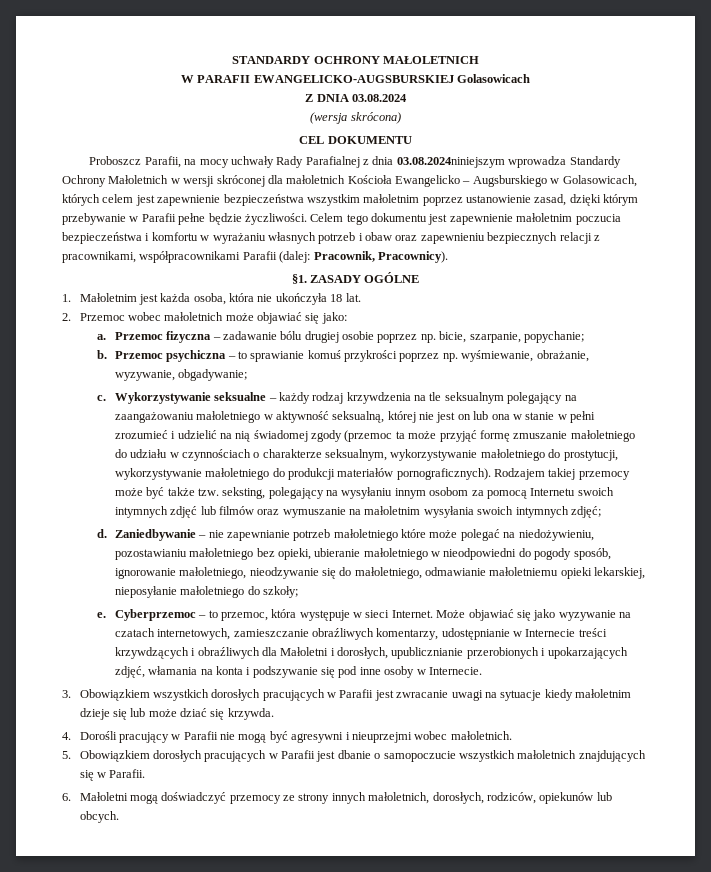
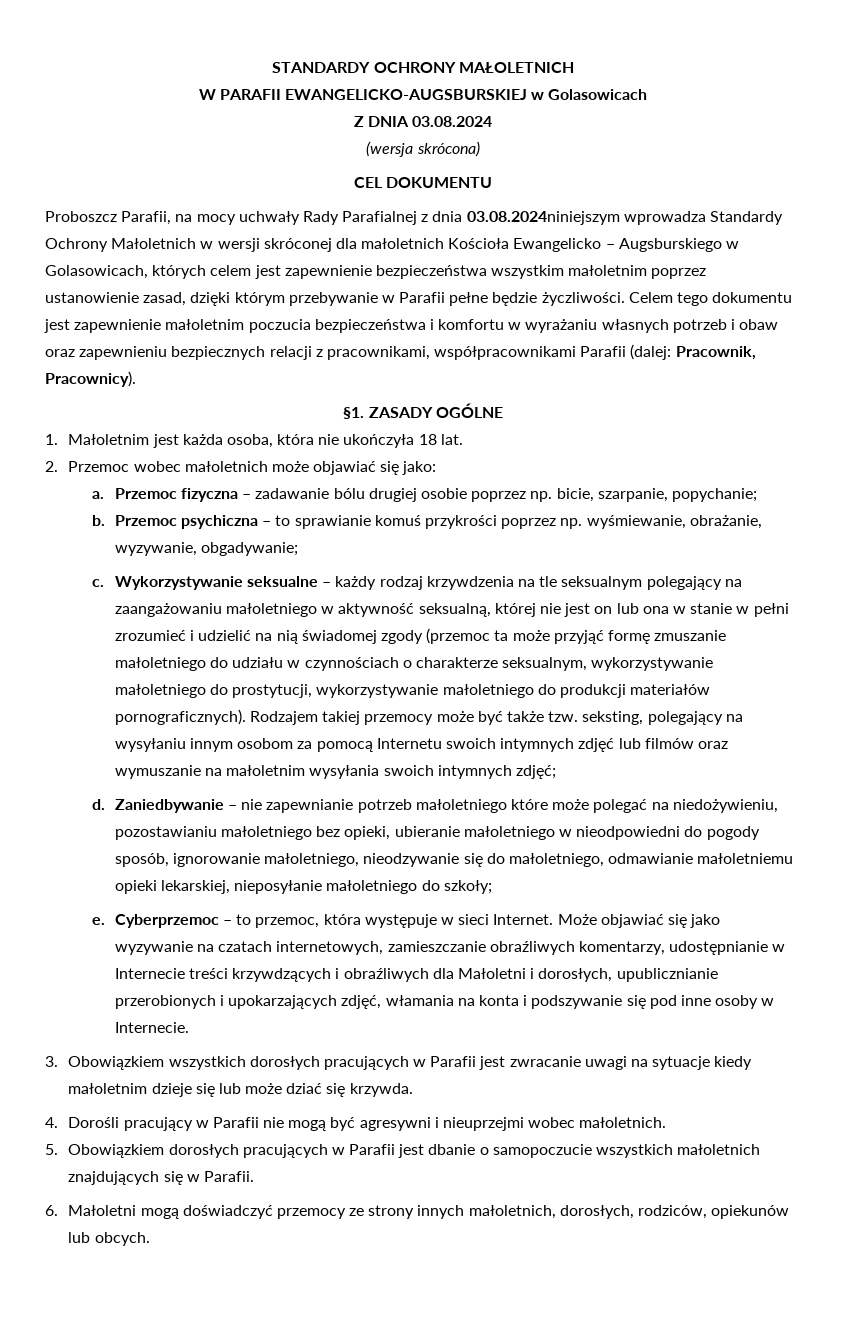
- W PARAFII EWANGELICKO-AUGSBURSKIEJ Golasowicach
+ W PARAFII EWANGELICKO-AUGSBURSKIEJ w Golasowicach

